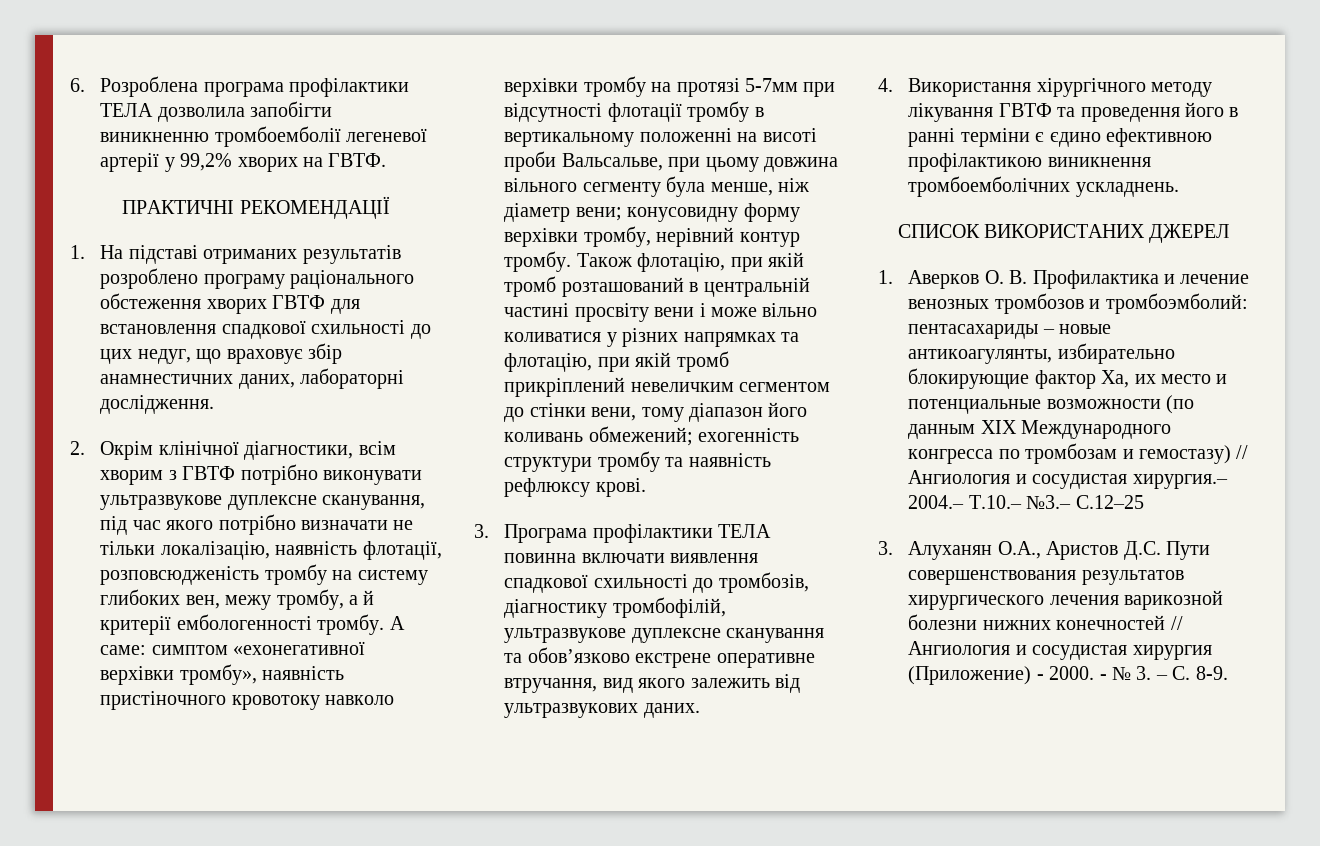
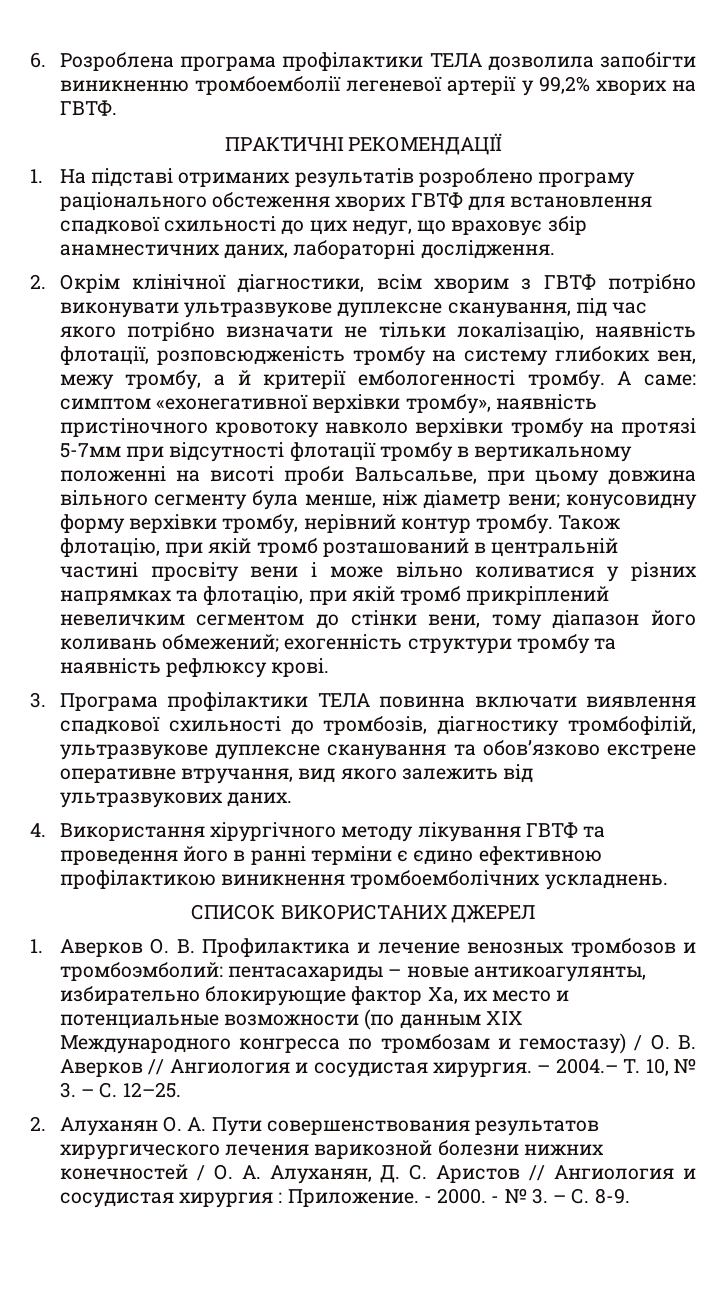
- 1. Аверков О. В. Профилактика и лечение венозных тромбозов и тромбоэмболий: пентасахариды – новые антикоагулянты, избирательно блокирующие фактор Xa, их место и потенциальные возможности (по данным XIX Международного конгресса по тромбозам и гемостазу) // Ангиология и сосудистая хирургия.– 2004.– Т.10.– №3.– С.12–25
- 3. Алуханян О.А., Аристов Д.С. Пути совершенствования результатов хирургического лечения варикозной болезни нижних конечностей // Ангиология и сосудистая хирургия (Приложение) - 2000.
+ 1. Аверков О. В. Профилактика и лечение венозных тромбозов и тромбоэмболий: пентасахариды – новые антикоагулянты, избирательно блокирующие фактор Xa, их место и потенциальные возможности (по данным XIX Международного конгресса по тромбозам и гемостазу) / О. В. Аверков // Ангиология и сосудистая хирургия. – 2004.– Т. 10, № 3. – С. 12–25.
+ 2. Алуханян О. А. Пути совершенствования результатов хирургического лечения варикозной болезни нижних конечностей / О. А. Алуханян, Д. С. Аристов // Ангиология и сосудистая хирургия : Приложение. - 2000.

